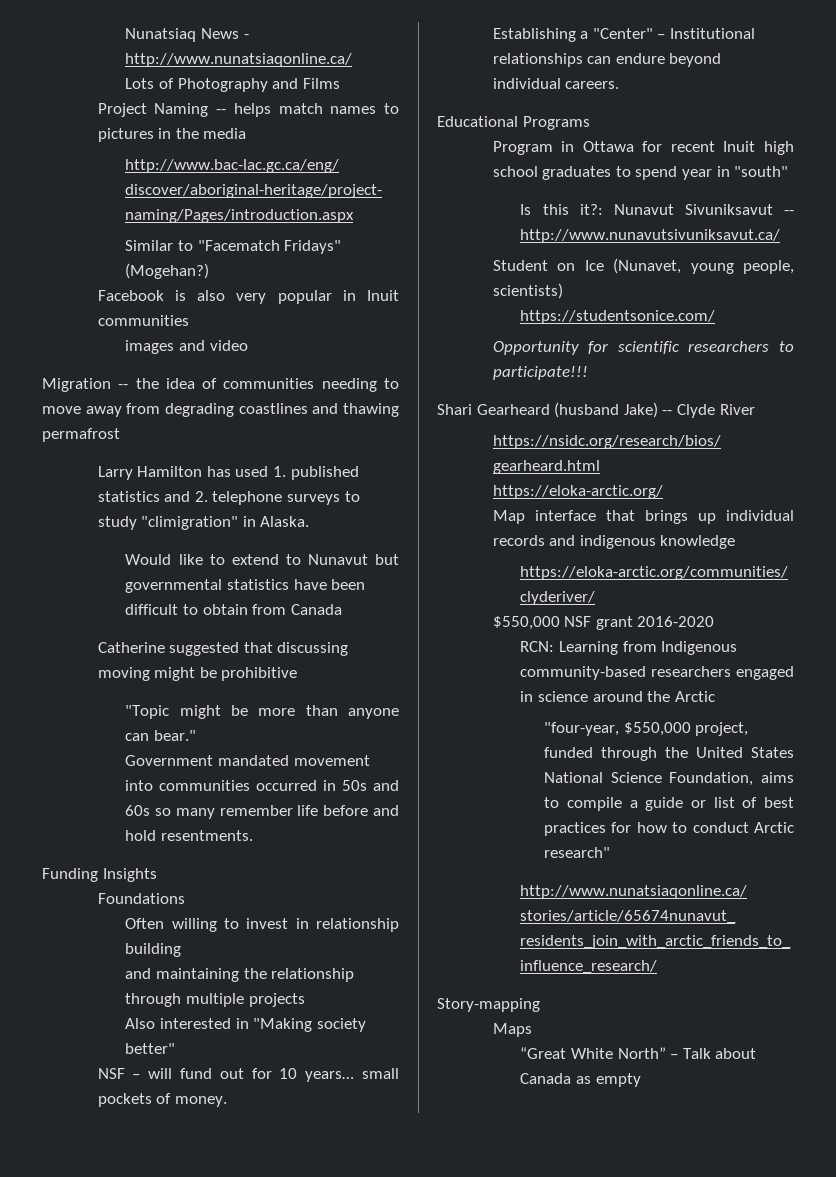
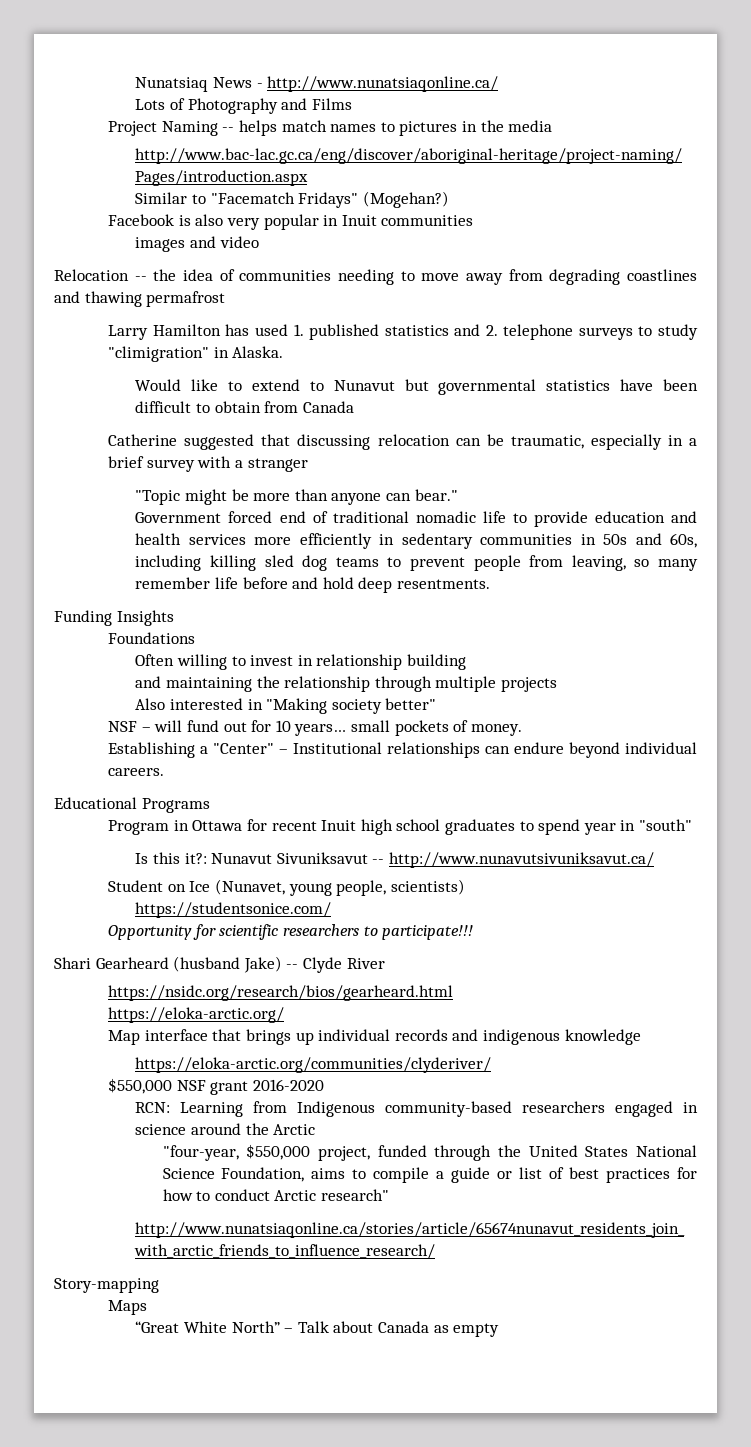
- Migration -- the idea of communities needing to move away from degrading coastlines and thawing permafrost
+ Relocation -- the idea of communities needing to move away from degrading coastlines and thawing permafrost
- Catherine suggested that discussing moving might be prohibitive
+ Catherine suggested that discussing relocation can be traumatic, especially in a brief survey with a stranger
- Government mandated movement into communities occurred in 50s and 60s so many remember life before and hold resentments.
+ Government forced end of traditional nomadic life to provide education and health services more efficiently in sedentary communities in 50s and 60s, including killing sled dog teams to prevent people from leaving, so many remember life before and hold deep resentments.

